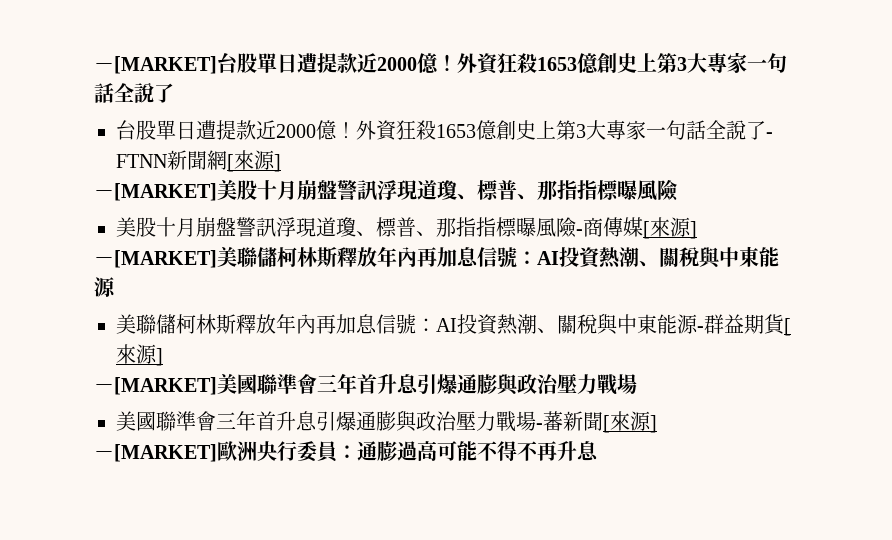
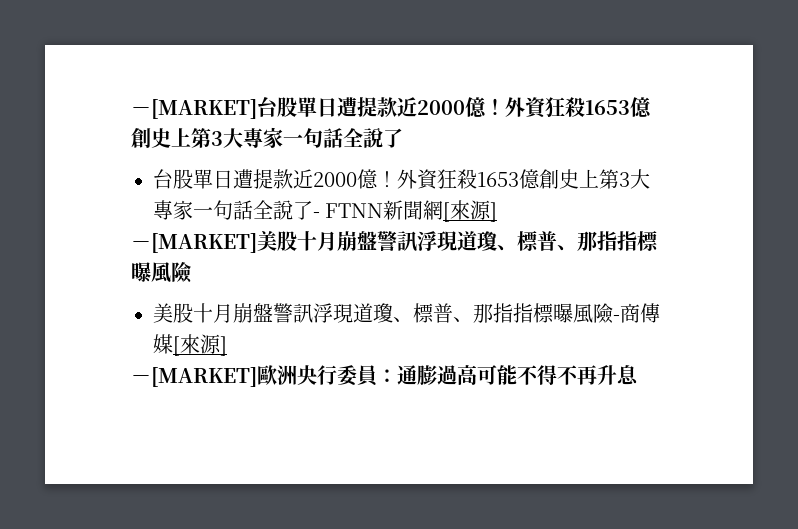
- －[MARKET]美聯儲柯林斯釋放年內再加息信號：AI投資熱潮、關稅與中東能源
- 美聯儲柯林斯釋放年內再加息信號：AI投資熱潮、關稅與中東能源-群益期貨[來源]
- －[MARKET]美國聯準會三年首升息引爆通膨與政治壓力戰場
- 美國聯準會三年首升息引爆通膨與政治壓力戰場-蕃新聞[來源]

